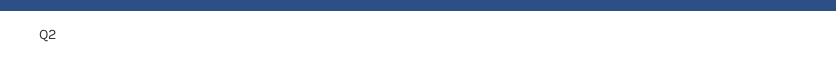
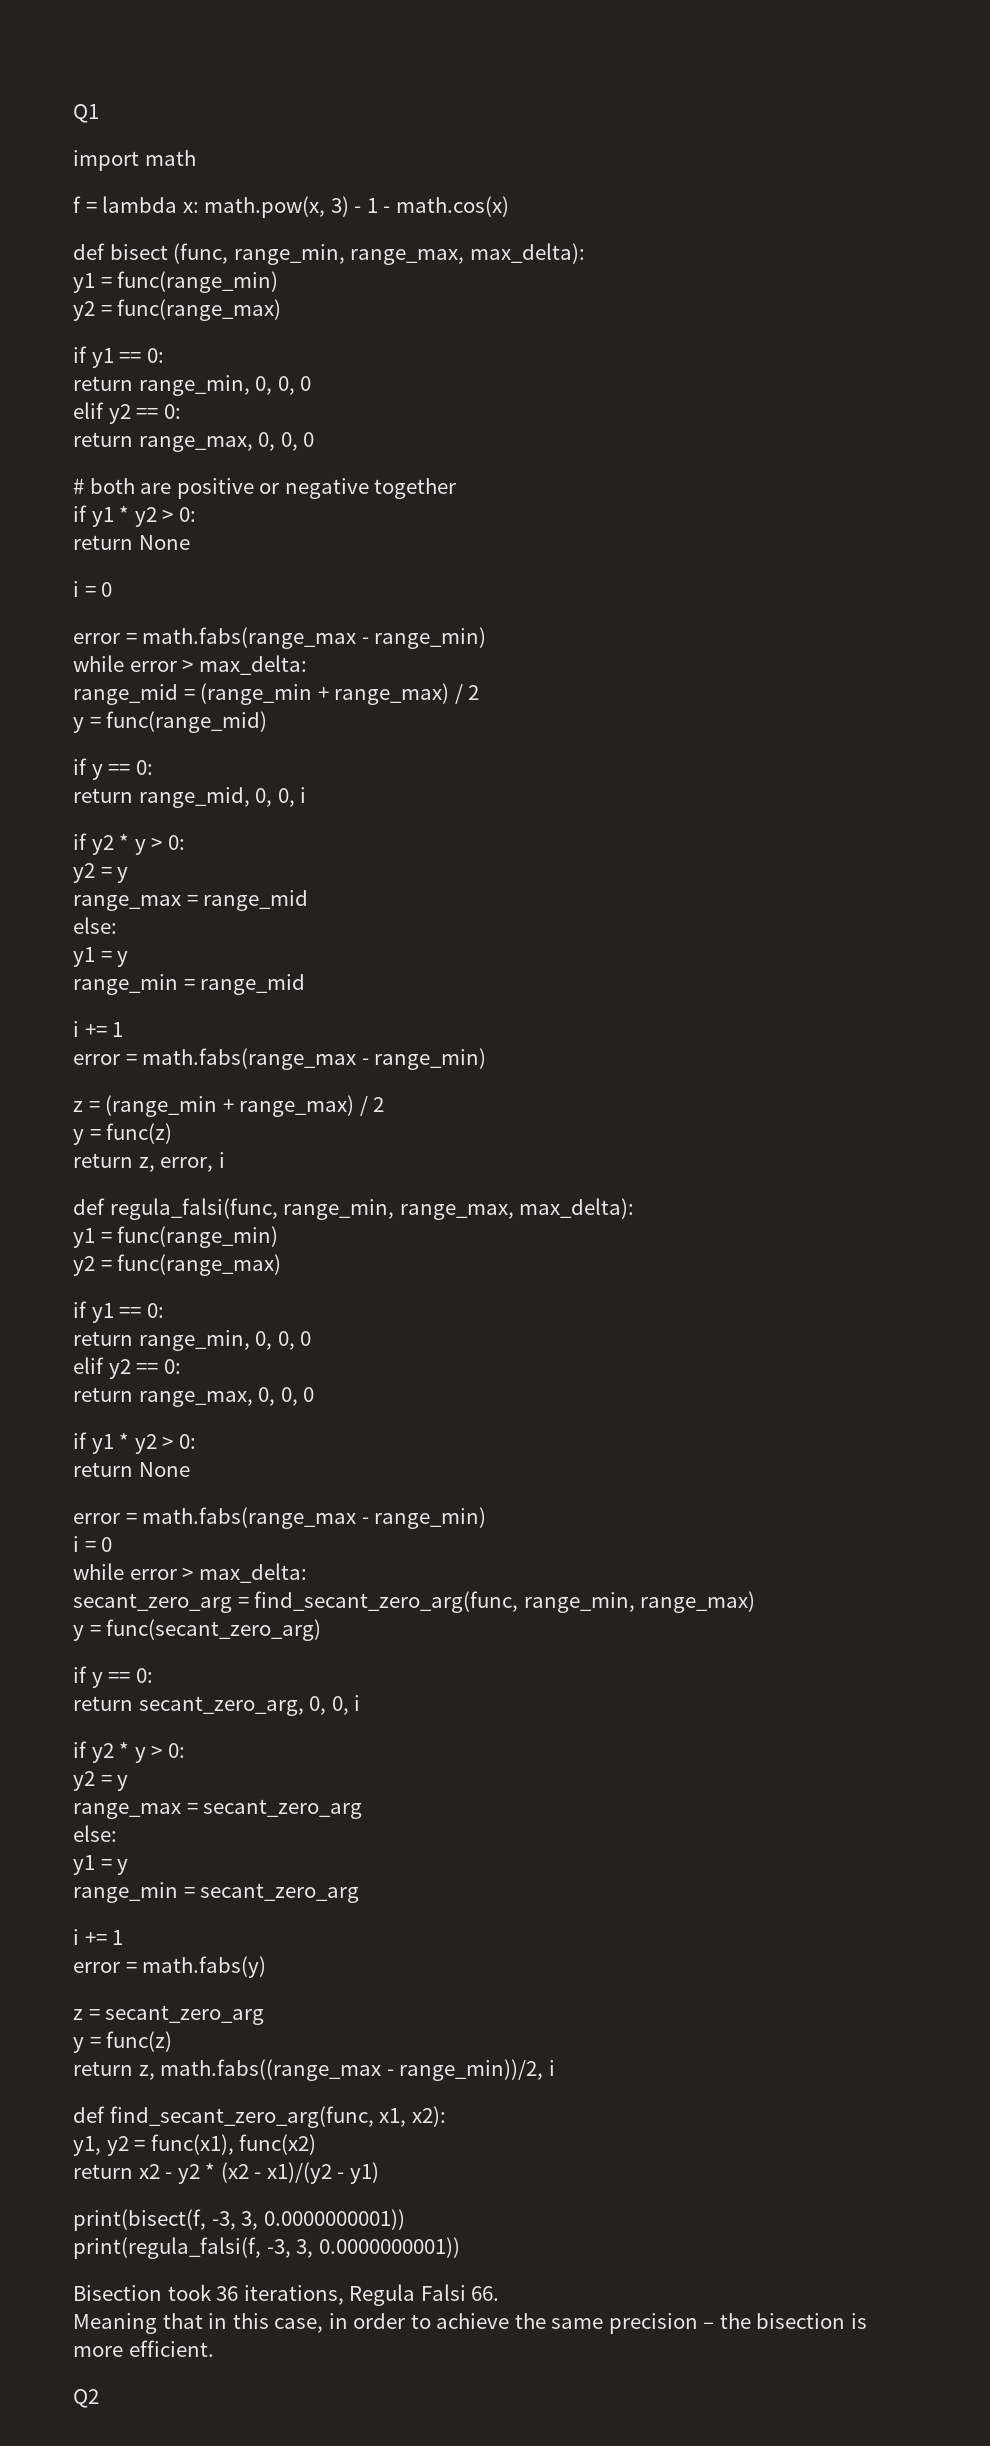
+ Q1
+ import math
+ f = lambda x: math.pow(x, 3) - 1 - math.cos(x)
+ def bisect (func, range_min, range_max, max_delta):
+ y1 = func(range_min)
+ y2 = func(range_max)
+ if y1 == 0:
+ return range_min, 0, 0, 0
+ elif y2 == 0:
+ return range_max, 0, 0, 0
+ # both are positive or negative together
+ if y1 * y2 > 0:
+ return None
+ i = 0
+ error = math.fabs(range_max - range_min)
+ while error > max_delta:
+ range_mid = (range_min + range_max) / 2
+ y = func(range_mid)
+ if y == 0:
+ return range_mid, 0, 0, i
+ if y2 * y > 0:
+ y2 = y
+ range_max = range_mid
+ else:
+ y1 = y
+ range_min = range_mid
+ i += 1
+ error = math.fabs(range_max - range_min)
+ z = (range_min + range_max) / 2
+ y = func(z)
+ return z, error, i
+ def regula_falsi(func, range_min, range_max, max_delta):
+ y1 = func(range_min)
+ y2 = func(range_max)
+ if y1 == 0:
+ return range_min, 0, 0, 0
+ elif y2 == 0:
+ return range_max, 0, 0, 0
+ if y1 * y2 > 0:
+ return None
+ error = math.fabs(range_max - range_min)
+ i = 0
+ while error > max_delta:
+ secant_zero_arg = find_secant_zero_arg(func, range_min, range_max)
+ y = func(secant_zero_arg)
+ if y == 0:
+ return secant_zero_arg, 0, 0, i
+ if y2 * y > 0:
+ y2 = y
+ range_max = secant_zero_arg
+ else:
+ y1 = y
+ range_min = secant_zero_arg
+ i += 1
+ error = math.fabs(y)
+ z = secant_zero_arg
+ y = func(z)
+ return z, math.fabs((range_max - range_min))/2, i
+ def find_secant_zero_arg(func, x1, x2):
+ y1, y2 = func(x1), func(x2)
+ return x2 - y2 * (x2 - x1)/(y2 - y1)
+ print(bisect(f, -3, 3, 0.0000000001))
+ print(regula_falsi(f, -3, 3, 0.0000000001))
+ Bisection took 36 iterations, Regula Falsi 66.
+ Meaning that in this case, in order to achieve the same precision – the bisection is more efficient.

